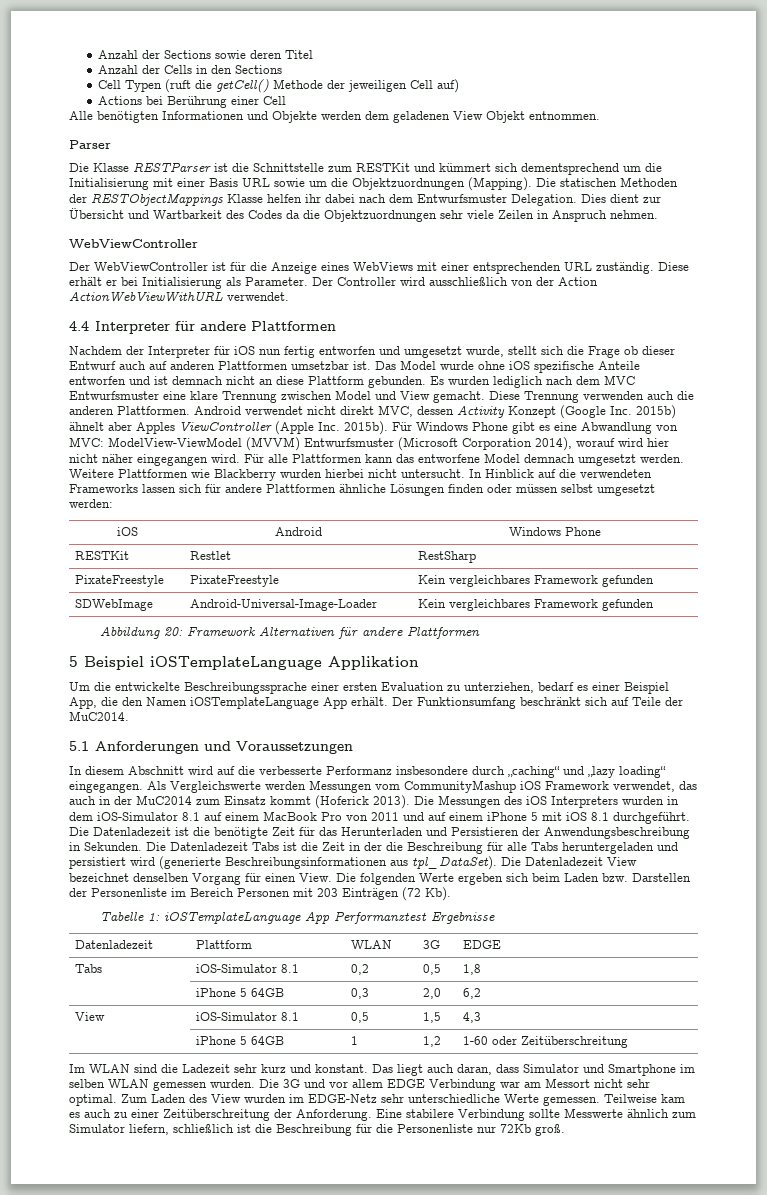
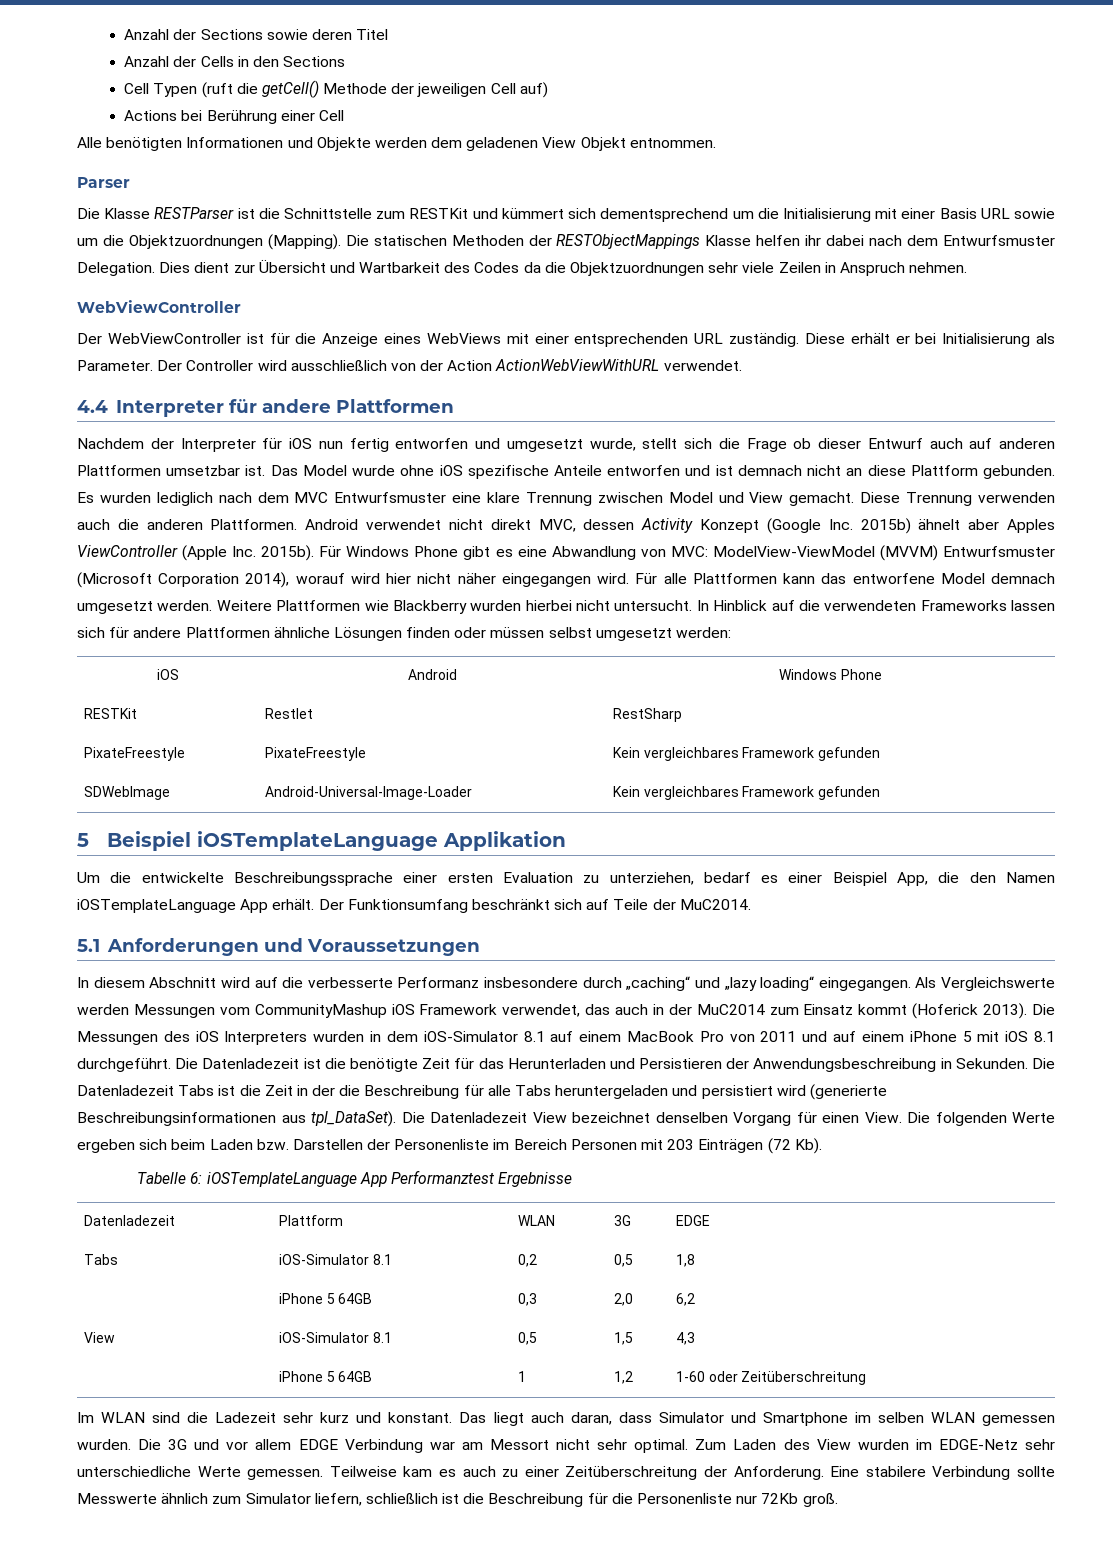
- Abbildung 20: Framework Alternativen für andere Plattformen
- Tabelle 1: iOSTemplateLanguage App Performanztest Ergebnisse
+ Tabelle 6: iOSTemplateLanguage App Performanztest Ergebnisse

